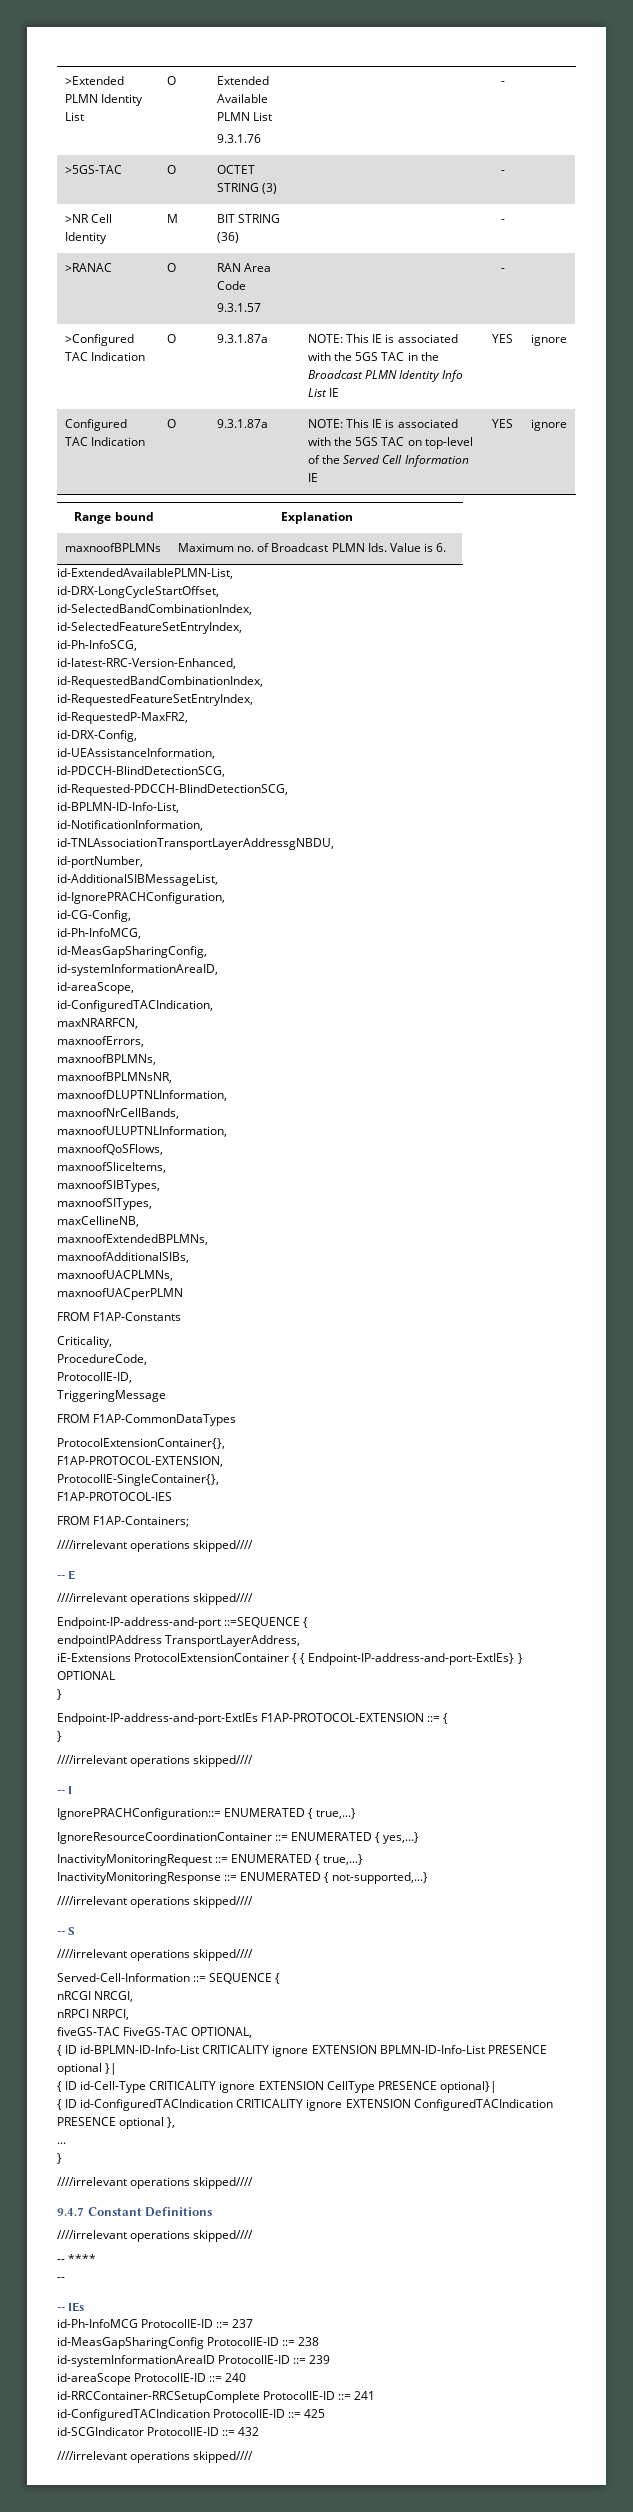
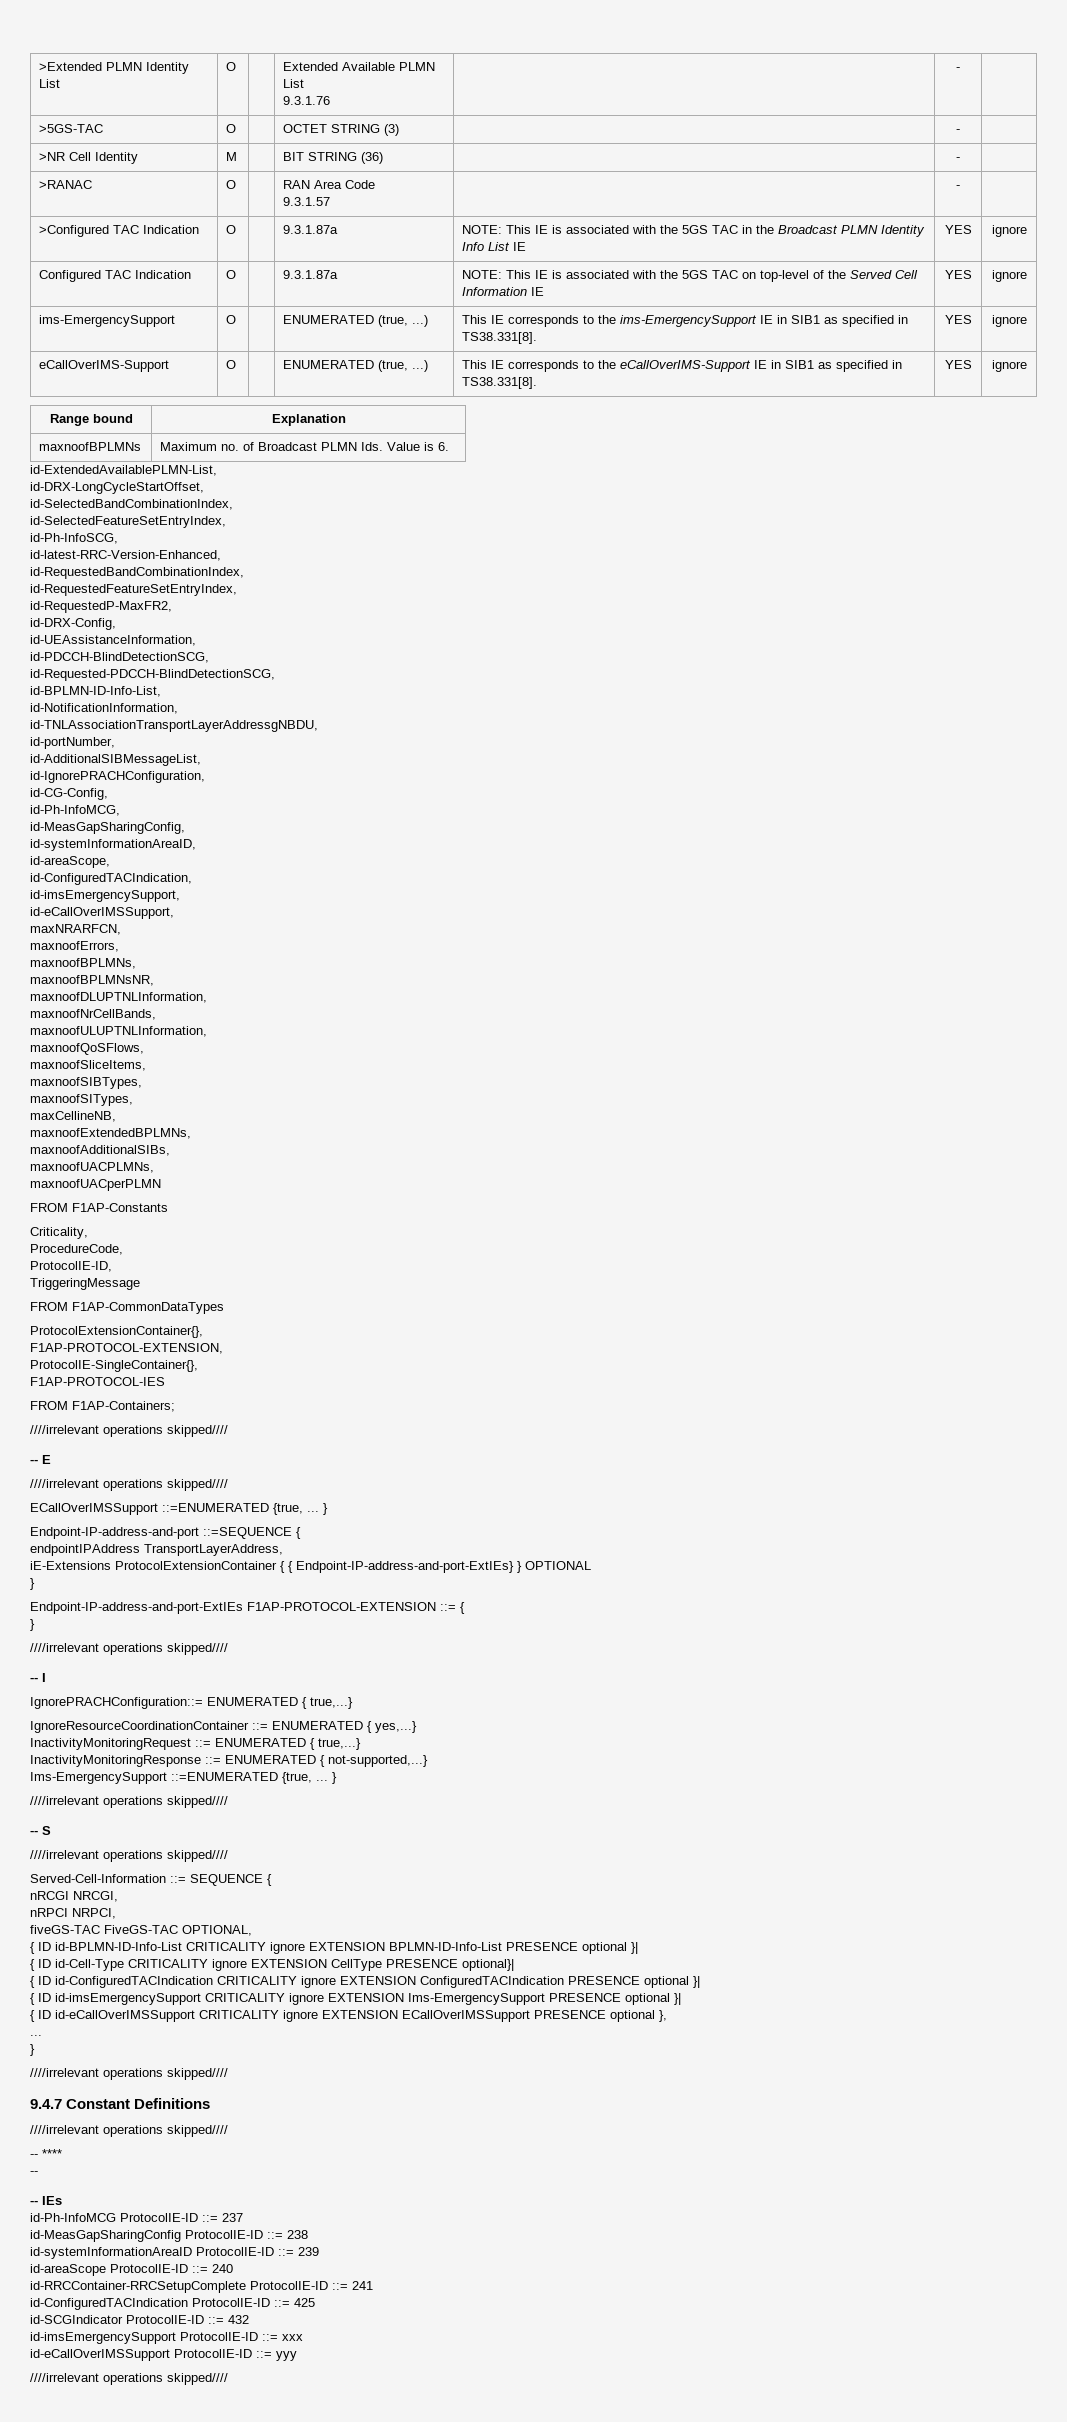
+ ims-EmergencySupport | O | | ENUMERATED (true, ...) | This IE corresponds to the ims-EmergencySupport IE in SIB1 as specified in TS38.331[8]. | YES | ignore
+ eCallOverIMS-Support | O | | ENUMERATED (true, ...) | This IE corresponds to the eCallOverIMS-Support IE in SIB1 as specified in TS38.331[8]. | YES | ignore
+ id-imsEmergencySupport,
+ id-eCallOverIMSSupport,
+ ECallOverIMSSupport ::=ENUMERATED {true, ... }
+ Ims-EmergencySupport ::=ENUMERATED {true, ... }
- { ID id-ConfiguredTACIndication CRITICALITY ignore EXTENSION ConfiguredTACIndication PRESENCE optional },
+ { ID id-ConfiguredTACIndication CRITICALITY ignore EXTENSION ConfiguredTACIndication PRESENCE optional }|
+ { ID id-imsEmergencySupport CRITICALITY ignore EXTENSION Ims-EmergencySupport PRESENCE optional }|
+ { ID id-eCallOverIMSSupport CRITICALITY ignore EXTENSION ECallOverIMSSupport PRESENCE optional },
+ id-imsEmergencySupport ProtocolIE-ID ::= xxx
+ id-eCallOverIMSSupport ProtocolIE-ID ::= yyy

